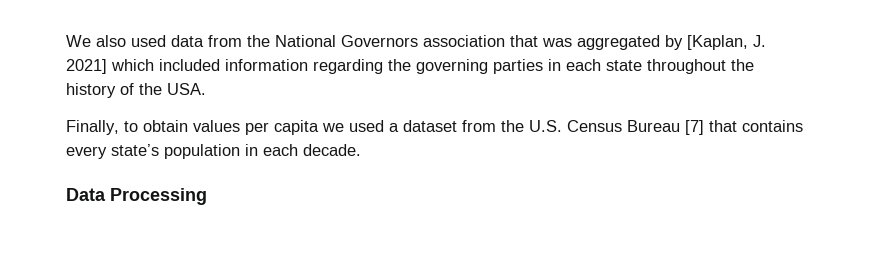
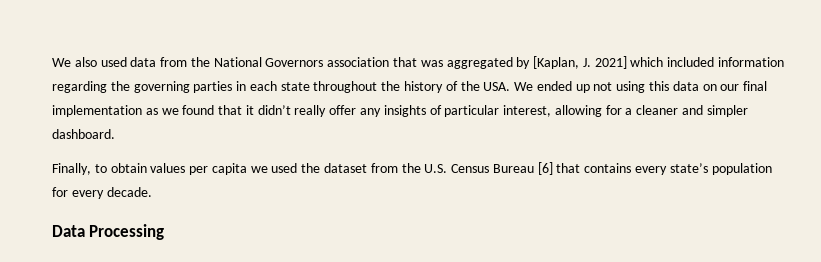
- We also used data from the National Governors association that was aggregated by [Kaplan, J. 2021] which included information regarding the governing parties in each state throughout the history of the USA.
+ We also used data from the National Governors association that was aggregated by [Kaplan, J. 2021] which included information regarding the governing parties in each state throughout the history of the USA. We ended up not using this data on our final implementation as we found that it didn’t really offer any insights of particular interest, allowing for a cleaner and simpler dashboard.
- Finally, to obtain values per capita we used a dataset from the U.S. Census Bureau [7] that contains every state’s population in each decade.
+ Finally, to obtain values per capita we used the dataset from the U.S. Census Bureau [6] that contains every state’s population for every decade.

